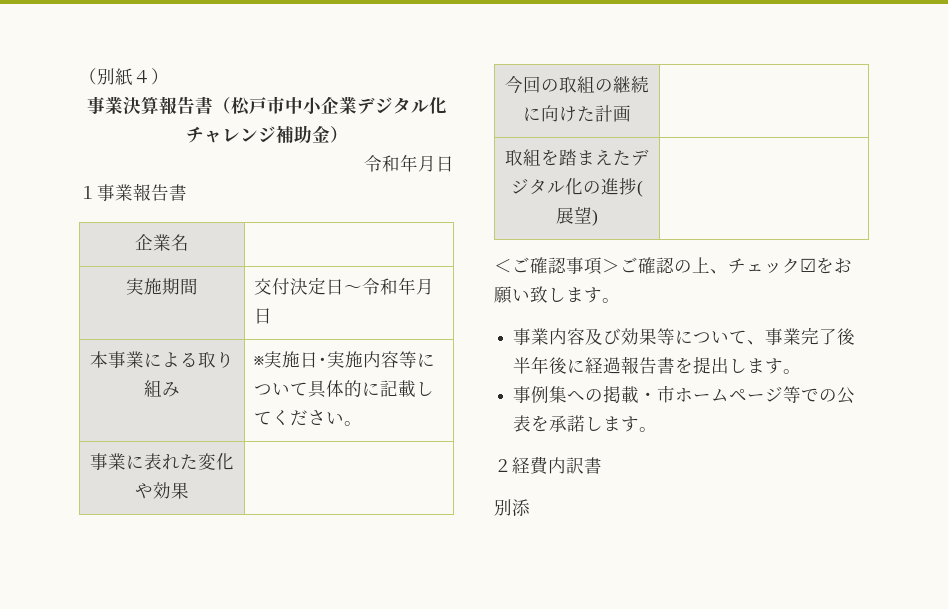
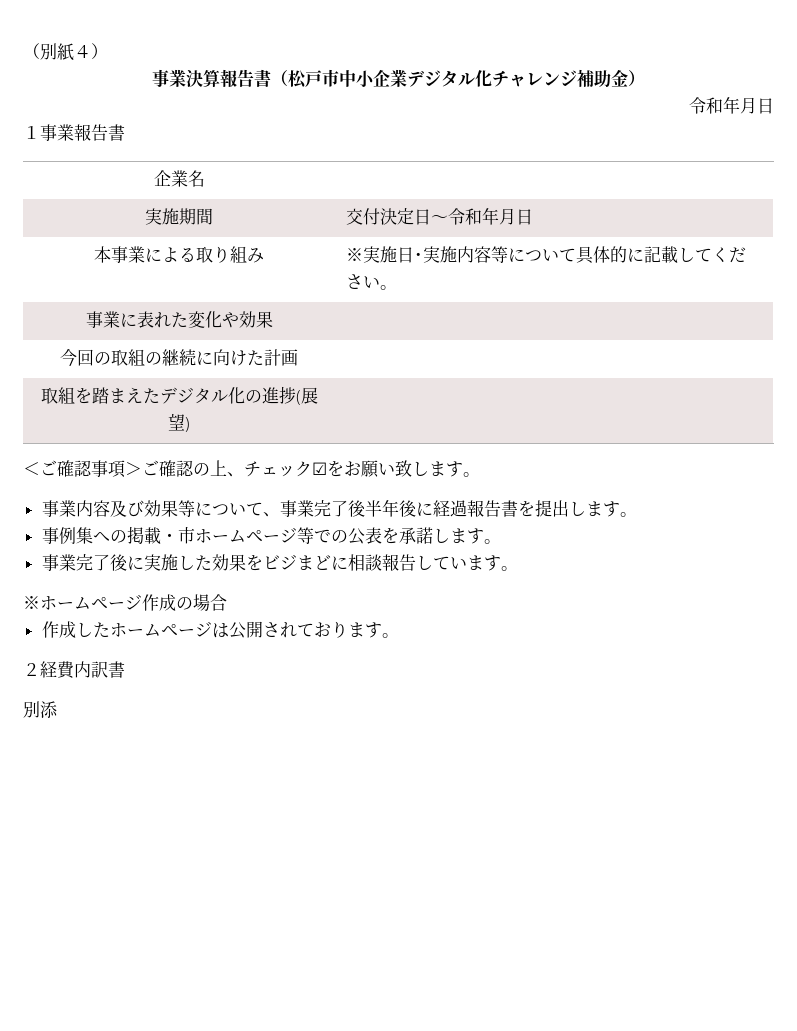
+ 事業完了後に実施した効果をビジまどに相談報告しています。
+ ※ホームページ作成の場合
+ 作成したホームページは公開されております。

